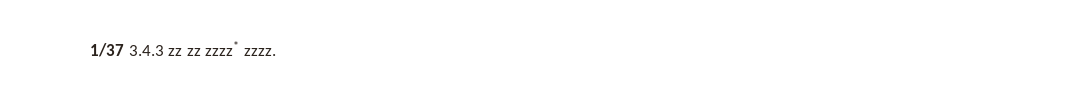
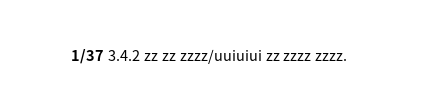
- 1/37 3.4.3 zz zz zzzz* zzzz.
+ 1/37 3.4.2 zz zz zzzz/uuiuiui zz zzzz zzzz.

